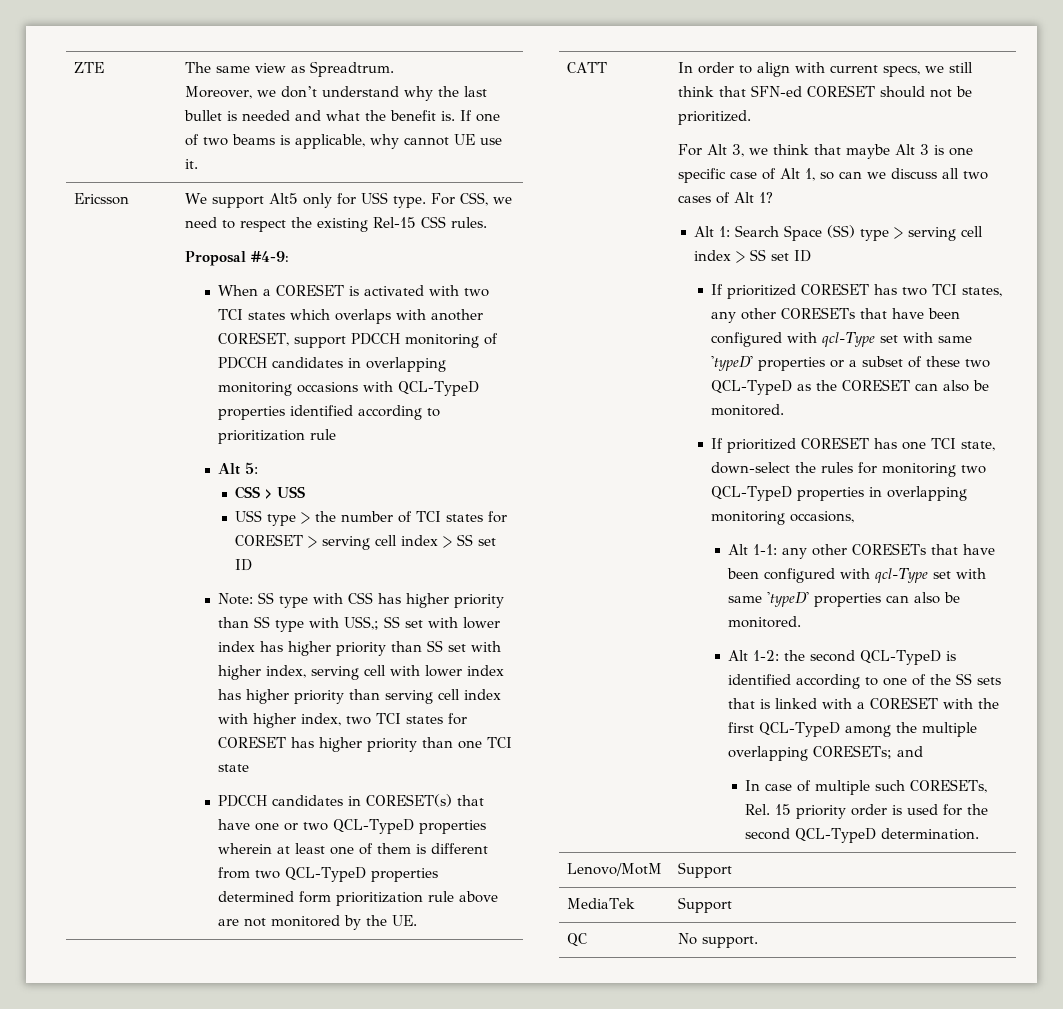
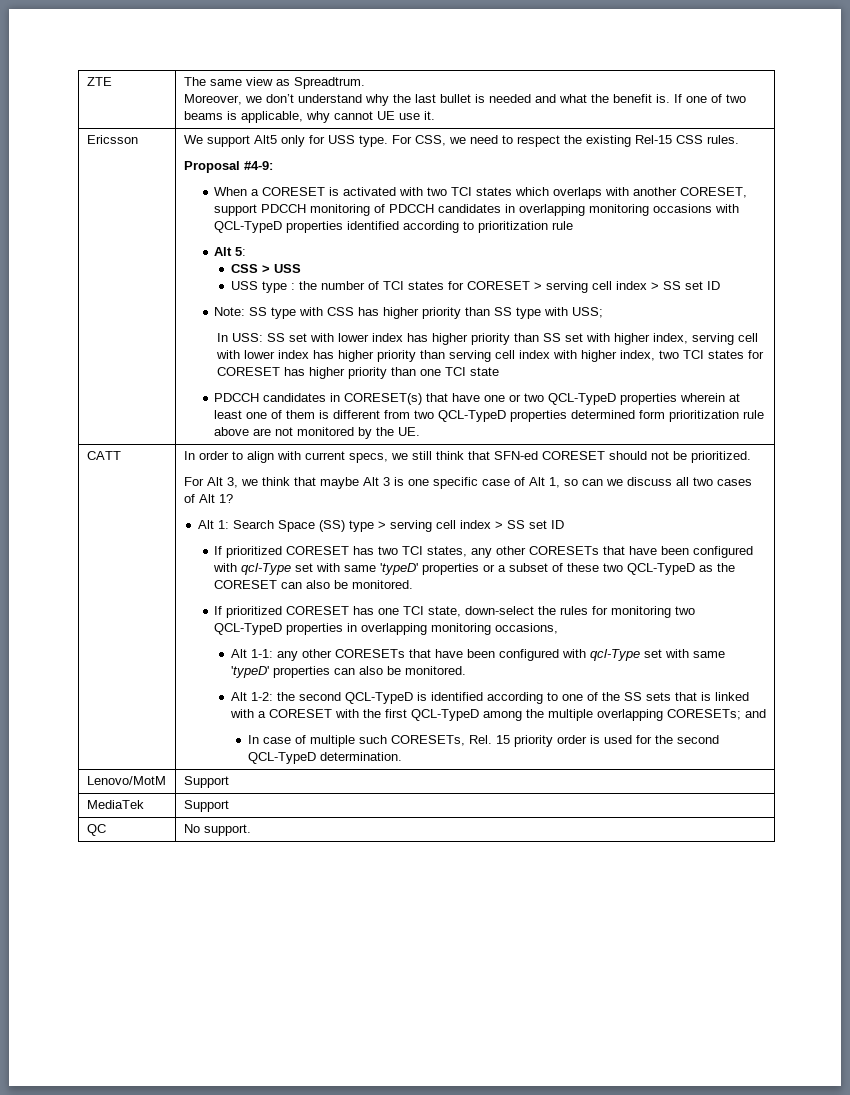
- USS type > the number of TCI states for CORESET > serving cell index > SS set ID
+ USS type : the number of TCI states for CORESET > serving cell index > SS set ID
- Note: SS type with CSS has higher priority than SS type with USS,; SS set with lower index has higher priority than SS set with higher index, serving cell with lower index has higher priority than serving cell index with higher index, two TCI states for CORESET has higher priority than one TCI state
+ Note: SS type with CSS has higher priority than SS type with USS;
+ In USS: SS set with lower index has higher priority than SS set with higher index, serving cell with lower index has higher priority than serving cell index with higher index, two TCI states for CORESET has higher priority than one TCI state

